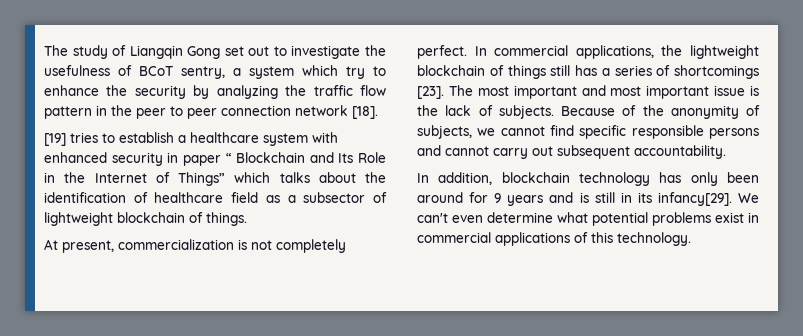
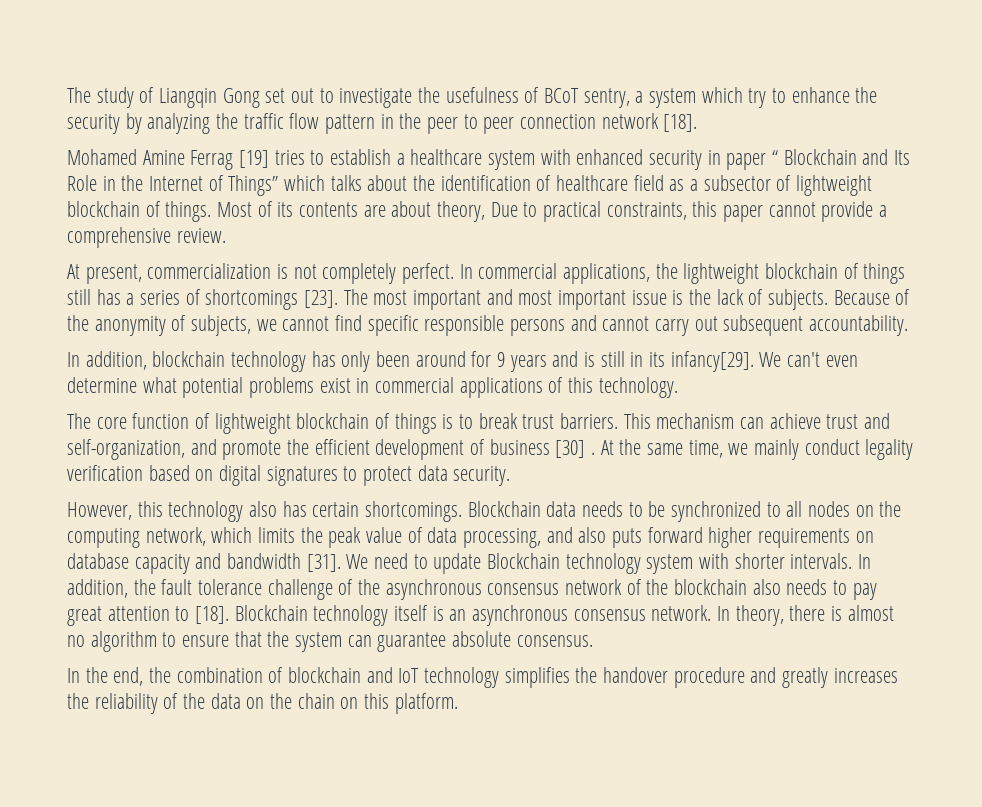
- [19] tries to establish a healthcare system with enhanced security in paper “ Blockchain and Its Role in the Internet of Things” which talks about the identification of healthcare field as a subsector of lightweight blockchain of things.
+ Mohamed Amine Ferrag [19] tries to establish a healthcare system with enhanced security in paper “ Blockchain and Its Role in the Internet of Things” which talks about the identification of healthcare field as a subsector of lightweight blockchain of things. Most of its contents are about theory, Due to practical constraints, this paper cannot provide a comprehensive review.
+ The core function of lightweight blockchain of things is to break trust barriers. This mechanism can achieve trust and self-organization, and promote the efficient development of business [30] . At the same time, we mainly conduct legality verification based on digital signatures to protect data security.
+ However, this technology also has certain shortcomings. Blockchain data needs to be synchronized to all nodes on the computing network, which limits the peak value of data processing, and also puts forward higher requirements on database capacity and bandwidth [31]. We need to update Blockchain technology system with shorter intervals. In addition, the fault tolerance challenge of the asynchronous consensus network of the blockchain also needs to pay great attention to [18]. Blockchain technology itself is an asynchronous consensus network. In theory, there is almost no algorithm to ensure that the system can guarantee absolute consensus.
+ In the end, the combination of blockchain and IoT technology simplifies the handover procedure and greatly increases the reliability of the data on the chain on this platform.

